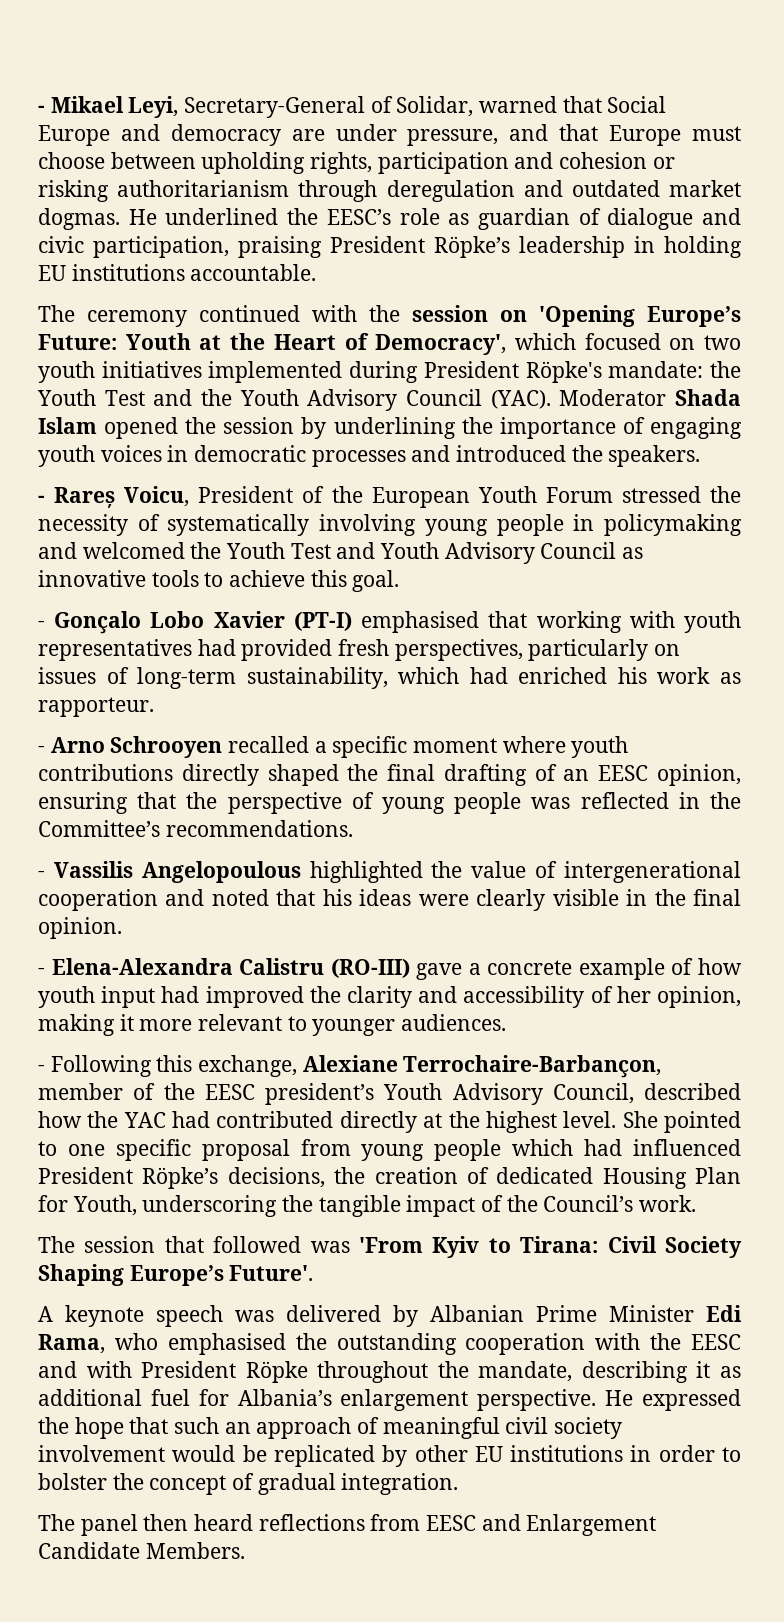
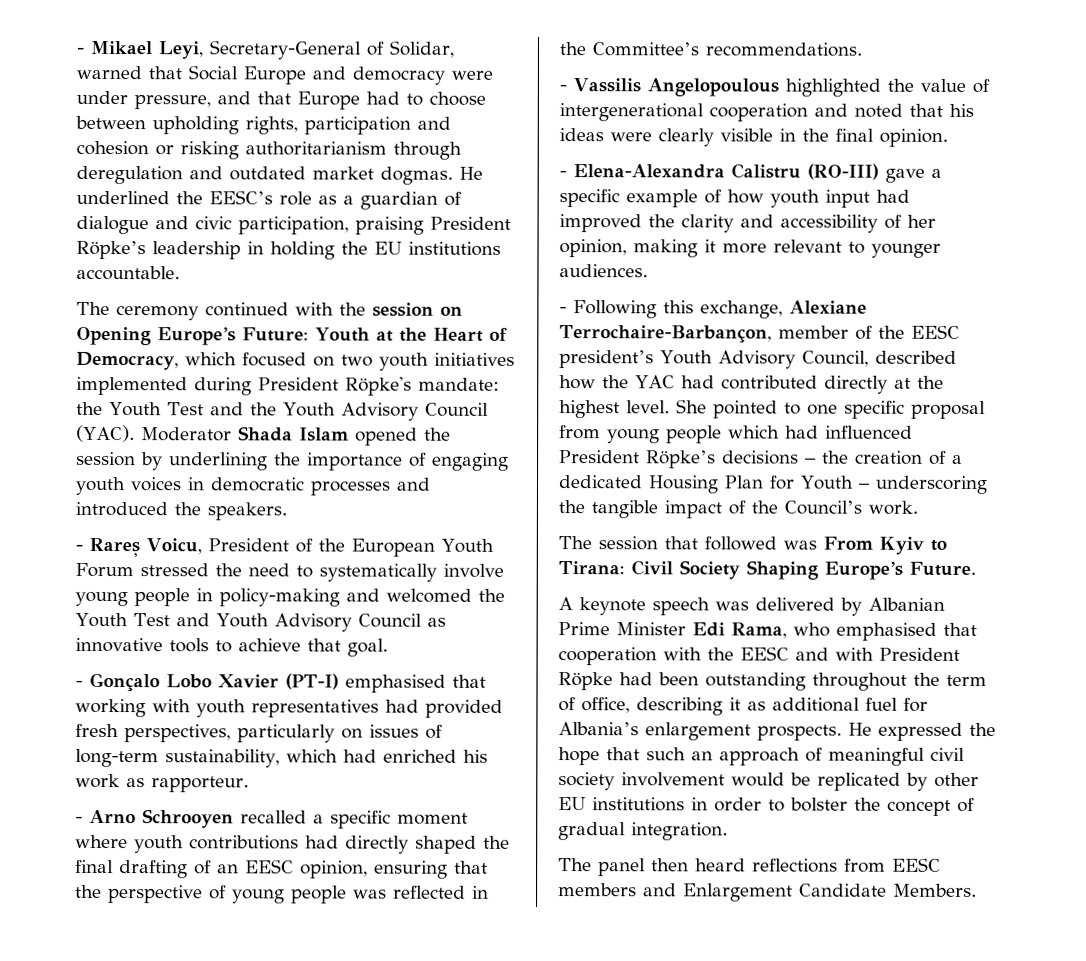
- - Mikael Leyi, Secretary-General of Solidar, warned that Social Europe and democracy are under pressure, and that Europe must choose between upholding rights, participation and cohesion or risking authoritarianism through deregulation and outdated market dogmas.
+ - Mikael Leyi, Secretary-General of Solidar, warned that Social Europe and democracy were under pressure, and that Europe had to choose between upholding rights, participation and cohesion or risking authoritarianism through deregulation and outdated market dogmas.
- He underlined the EESC’s role as guardian of dialogue and civic participation, praising President Röpke’s leadership in holding EU institutions accountable.
+ He underlined the EESC’s role as a guardian of dialogue and civic participation, praising President Röpke’s leadership in holding the EU institutions accountable.
- The ceremony continued with the session on 'Opening Europe’s Future: Youth at the Heart of Democracy', which focused on two youth initiatives implemented during President Röpke's mandate: the Youth Test and the Youth Advisory Council (YAC).
+ The ceremony continued with the session on Opening Europe’s Future: Youth at the Heart of Democracy, which focused on two youth initiatives implemented during President Röpke's mandate: the Youth Test and the Youth Advisory Council (YAC).
- - Rareș Voicu, President of the European Youth Forum stressed the necessity of systematically involving young people in policymaking and welcomed the Youth Test and Youth Advisory Council as innovative tools to achieve this goal.
+ - Rareș Voicu, President of the European Youth Forum stressed the need to systematically involve young people in policy-making and welcomed the Youth Test and Youth Advisory Council as innovative tools to achieve that goal.
- - Arno Schrooyen recalled a specific moment where youth contributions directly shaped the final drafting of an EESC opinion, ensuring that the perspective of young people was reflected in the Committee’s recommendations.
+ - Arno Schrooyen recalled a specific moment where youth contributions had directly shaped the final drafting of an EESC opinion, ensuring that the perspective of young people was reflected in the Committee’s recommendations.
- - Elena-Alexandra Calistru (RO-III) gave a concrete example of how youth input had improved the clarity and accessibility of her opinion, making it more relevant to younger audiences.
+ - Elena-Alexandra Calistru (RO-III) gave a specific example of how youth input had improved the clarity and accessibility of her opinion, making it more relevant to younger audiences.
- She pointed to one specific proposal from young people which had influenced President Röpke’s decisions, the creation of dedicated Housing Plan for Youth, underscoring the tangible impact of the Council’s work.
+ She pointed to one specific proposal from young people which had influenced President Röpke’s decisions – the creation of a dedicated Housing Plan for Youth – underscoring the tangible impact of the Council’s work.
- The session that followed was 'From Kyiv to Tirana: Civil Society Shaping Europe’s Future'.
+ The session that followed was From Kyiv to Tirana: Civil Society Shaping Europe’s Future.
- A keynote speech was delivered by Albanian Prime Minister Edi Rama, who emphasised the outstanding cooperation with the EESC and with President Röpke throughout the mandate, describing it as additional fuel for Albania’s enlargement perspective.
+ A keynote speech was delivered by Albanian Prime Minister Edi Rama, who emphasised that cooperation with the EESC and with President Röpke had been outstanding throughout the term of office, describing it as additional fuel for Albania’s enlargement prospects.
- The panel then heard reflections from EESC and Enlargement Candidate Members.
+ The panel then heard reflections from EESC members and Enlargement Candidate Members.

